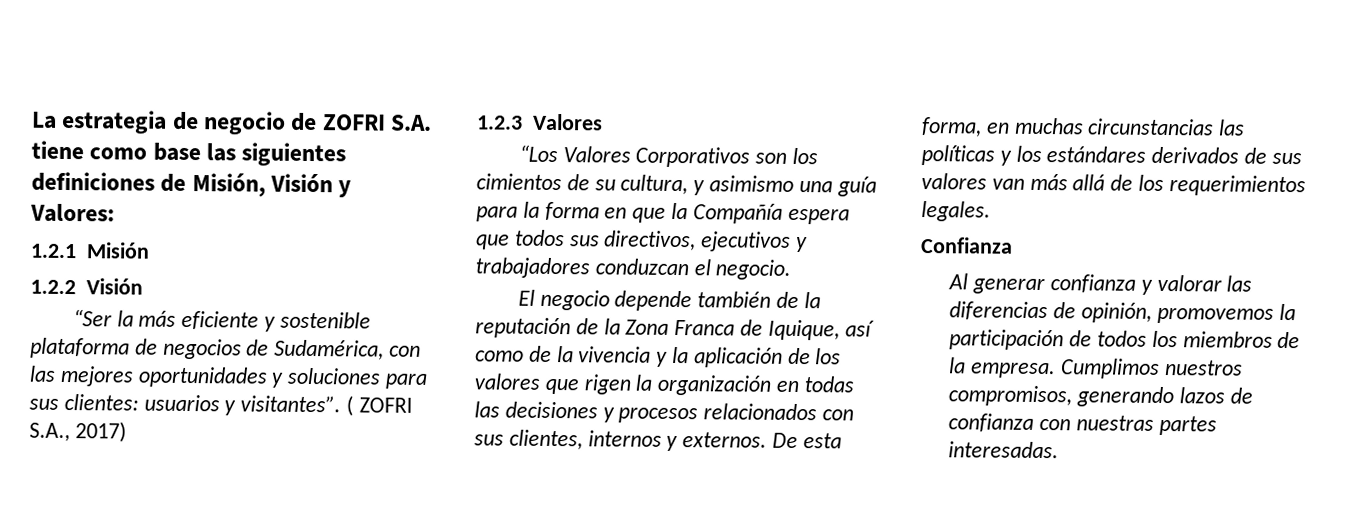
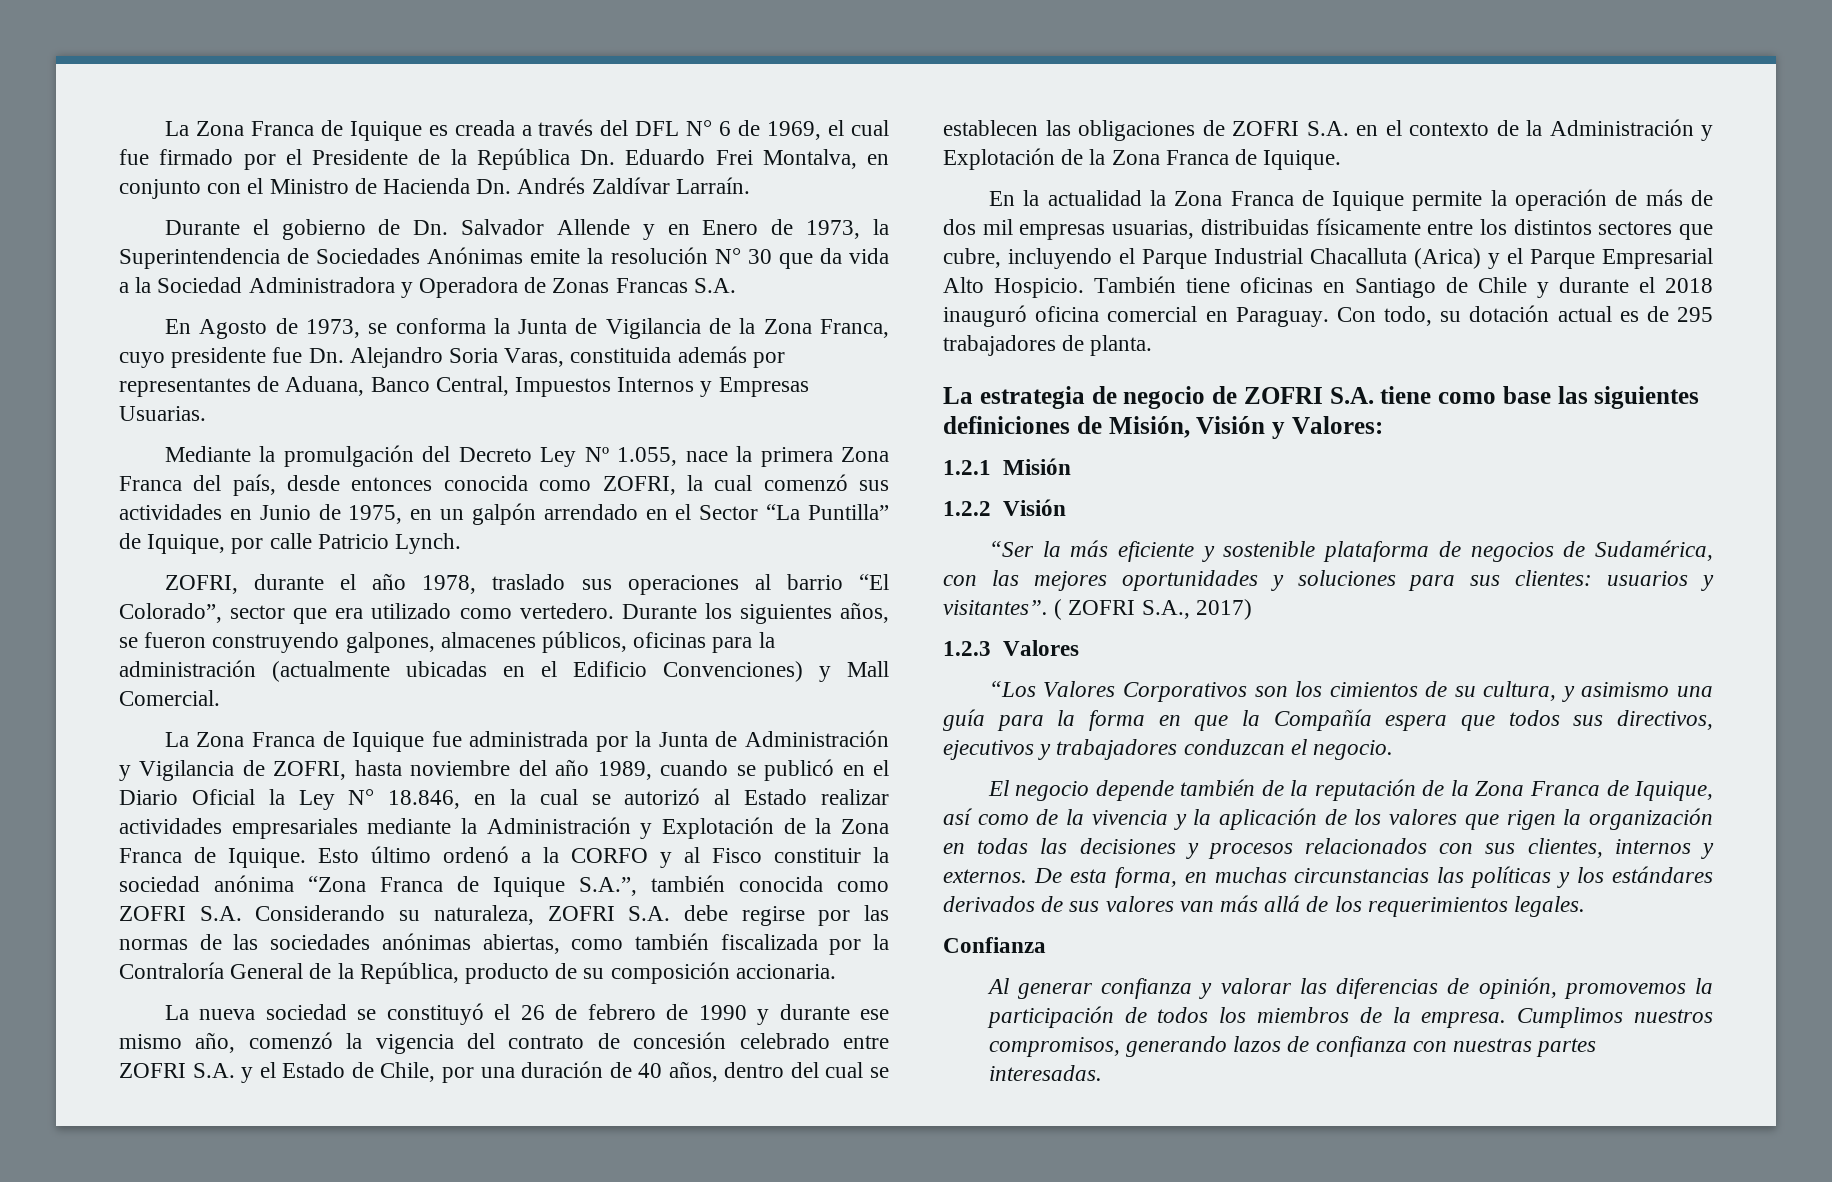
+ La Zona Franca de Iquique es creada a través del DFL N° 6 de 1969, el cual fue firmado por el Presidente de la República Dn. Eduardo Frei Montalva, en conjunto con el Ministro de Hacienda Dn. Andrés Zaldívar Larraín.
+ Durante el gobierno de Dn. Salvador Allende y en Enero de 1973, la Superintendencia de Sociedades Anónimas emite la resolución N° 30 que da vida a la Sociedad Administradora y Operadora de Zonas Francas S.A.
+ En Agosto de 1973, se conforma la Junta de Vigilancia de la Zona Franca, cuyo presidente fue Dn. Alejandro Soria Varas, constituida además por representantes de Aduana, Banco Central, Impuestos Internos y Empresas Usuarias.
+ Mediante la promulgación del Decreto Ley Nº 1.055, nace la primera Zona Franca del país, desde entonces conocida como ZOFRI, la cual comenzó sus actividades en Junio de 1975, en un galpón arrendado en el Sector “La Puntilla” de Iquique, por calle Patricio Lynch.
+ ZOFRI, durante el año 1978, traslado sus operaciones al barrio “El Colorado”, sector que era utilizado como vertedero. Durante los siguientes años, se fueron construyendo galpones, almacenes públicos, oficinas para la administración (actualmente ubicadas en el Edificio Convenciones) y Mall Comercial.
+ La Zona Franca de Iquique fue administrada por la Junta de Administración y Vigilancia de ZOFRI, hasta noviembre del año 1989, cuando se publicó en el Diario Oficial la Ley N° 18.846, en la cual se autorizó al Estado realizar actividades empresariales mediante la Administración y Explotación de la Zona Franca de Iquique. Esto último ordenó a la CORFO y al Fisco constituir la sociedad anónima “Zona Franca de Iquique S.A.”, también conocida como ZOFRI S.A. Considerando su naturaleza, ZOFRI S.A. debe regirse por las normas de las sociedades anónimas abiertas, como también fiscalizada por la Contraloría General de la República, producto de su composición accionaria.
+ La nueva sociedad se constituyó el 26 de febrero de 1990 y durante ese mismo año, comenzó la vigencia del contrato de concesión celebrado entre ZOFRI S.A. y el Estado de Chile, por una duración de 40 años, dentro del cual se establecen las obligaciones de ZOFRI S.A. en el contexto de la Administración y Explotación de la Zona Franca de Iquique.
+ En la actualidad la Zona Franca de Iquique permite la operación de más de dos mil empresas usuarias, distribuidas físicamente entre los distintos sectores que cubre, incluyendo el Parque Industrial Chacalluta (Arica) y el Parque Empresarial Alto Hospicio. También tiene oficinas en Santiago de Chile y durante el 2018 inauguró oficina comercial en Paraguay. Con todo, su dotación actual es de 295 trabajadores de planta.

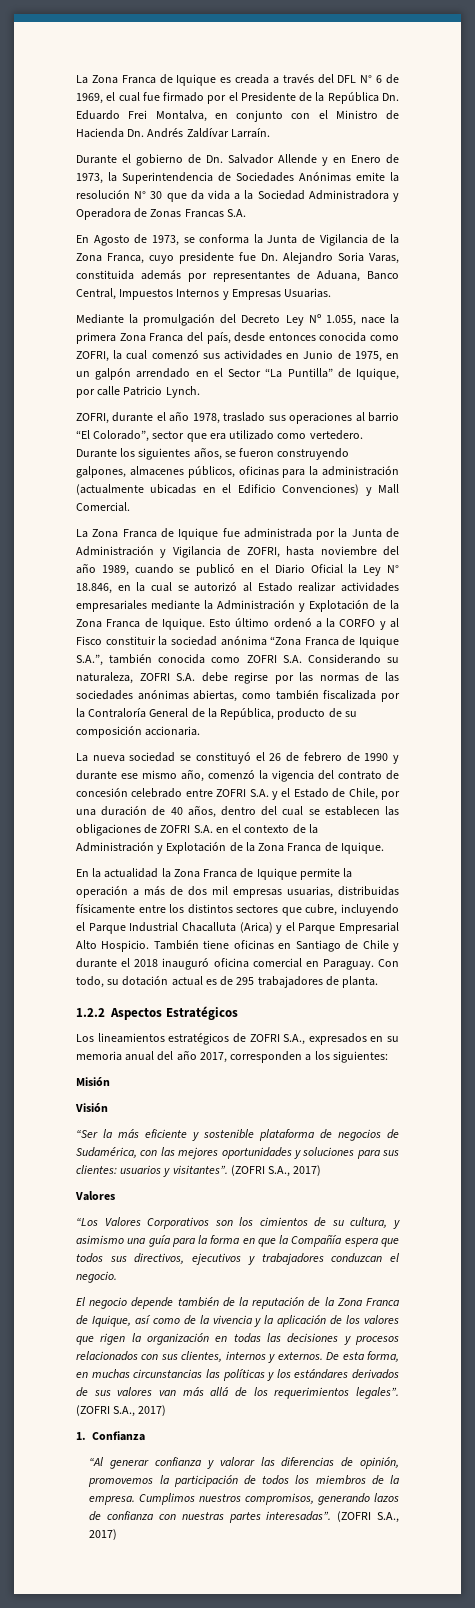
- En la actualidad la Zona Franca de Iquique permite la operación de más de dos mil empresas usuarias, distribuidas físicamente entre los distintos sectores que cubre, incluyendo el Parque Industrial Chacalluta (Arica) y el Parque Empresarial Alto Hospicio.
+ En la actualidad la Zona Franca de Iquique permite la operación a más de dos mil empresas usuarias, distribuidas físicamente entre los distintos sectores que cubre, incluyendo el Parque Industrial Chacalluta (Arica) y el Parque Empresarial Alto Hospicio.
- La estrategia de negocio de ZOFRI S.A. tiene como base las siguientes definiciones de Misión, Visión y Valores:
- 1.2.1 Misión
+ 1.2.2 Aspectos Estratégicos
+ Los lineamientos estratégicos de ZOFRI S.A., expresados en su memoria anual del año 2017, corresponden a los siguientes:
+ Misión
- 1.2.2 Visión
+ Visión
- “Ser la más eficiente y sostenible plataforma de negocios de Sudamérica, con las mejores oportunidades y soluciones para sus clientes: usuarios y visitantes”. ( ZOFRI S.A., 2017)
- 1.2.3 Valores
+ “Ser la más eficiente y sostenible plataforma de negocios de Sudamérica, con las mejores oportunidades y soluciones para sus clientes: usuarios y visitantes”. (ZOFRI S.A., 2017)
+ Valores
- De esta forma, en muchas circunstancias las políticas y los estándares derivados de sus valores van más allá de los requerimientos legales.
- Confianza
+ De esta forma, en muchas circunstancias las políticas y los estándares derivados de sus valores van más allá de los requerimientos legales”. (ZOFRI S.A., 2017)
+ 1. Confianza
- Al generar confianza y valorar las diferencias de opinión, promovemos la participación de todos los miembros de la empresa.
+ “Al generar confianza y valorar las diferencias de opinión, promovemos la participación de todos los miembros de la empresa.
- Cumplimos nuestros compromisos, generando lazos de confianza con nuestras partes interesadas.
+ Cumplimos nuestros compromisos, generando lazos de confianza con nuestras partes interesadas”. (ZOFRI S.A., 2017)

